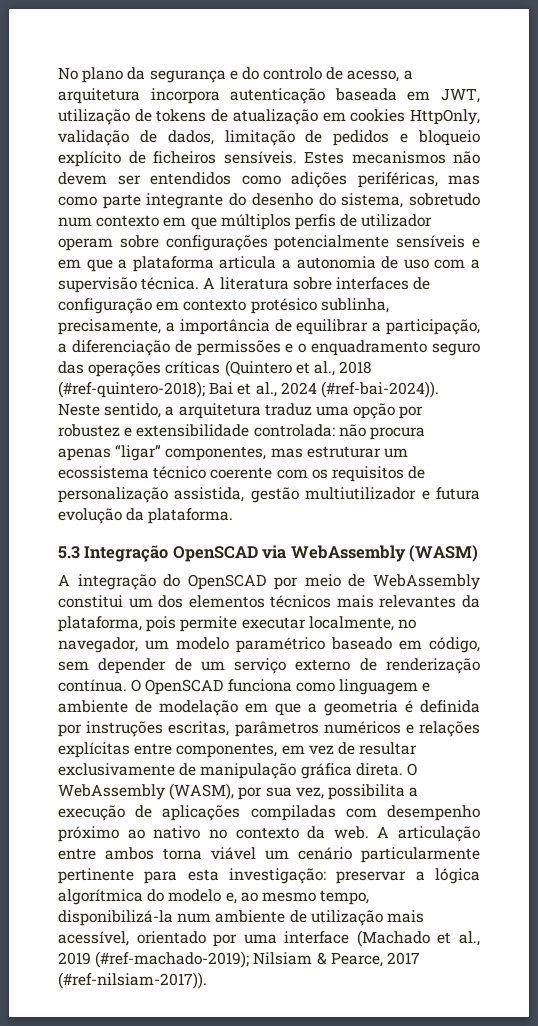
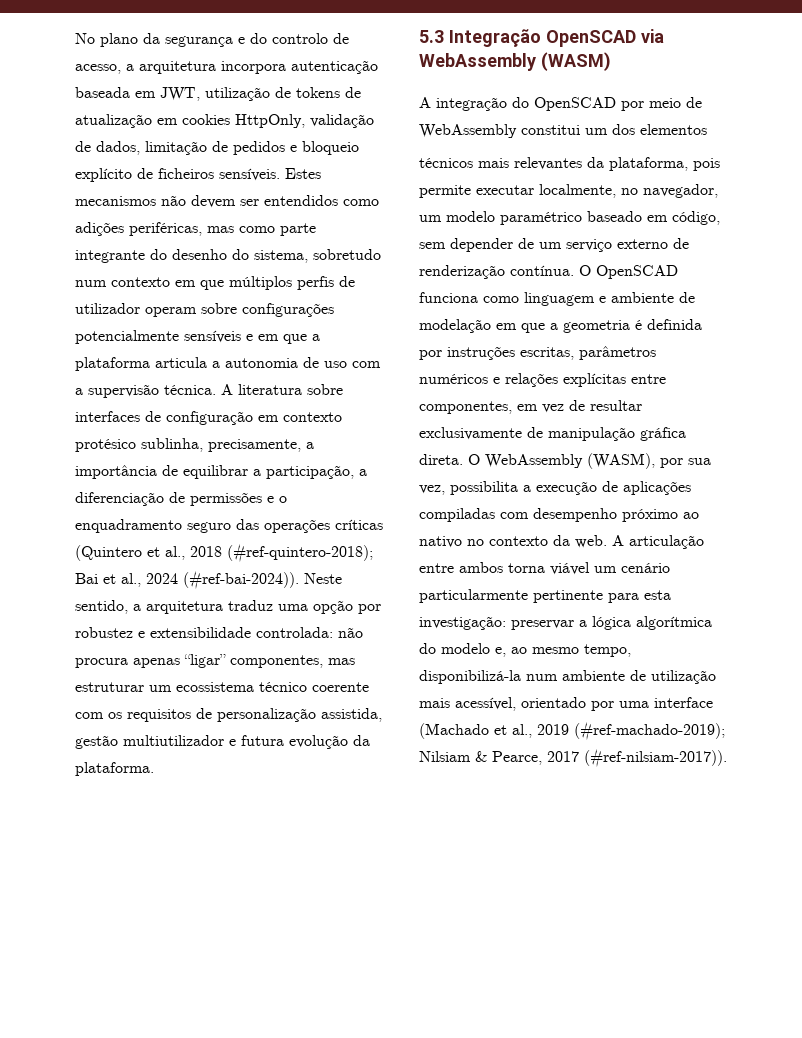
- A integração do OpenSCAD por meio de WebAssembly constitui um dos elementos técnicos mais relevantes da plataforma, pois permite executar localmente, no navegador, um modelo paramétrico baseado em código, sem depender de um serviço externo de renderização contínua.
+ A integração do OpenSCAD por meio de WebAssembly constitui um dos elementos
+ técnicos mais relevantes da plataforma, pois permite executar localmente, no navegador, um modelo paramétrico baseado em código, sem depender de um serviço externo de renderização contínua.

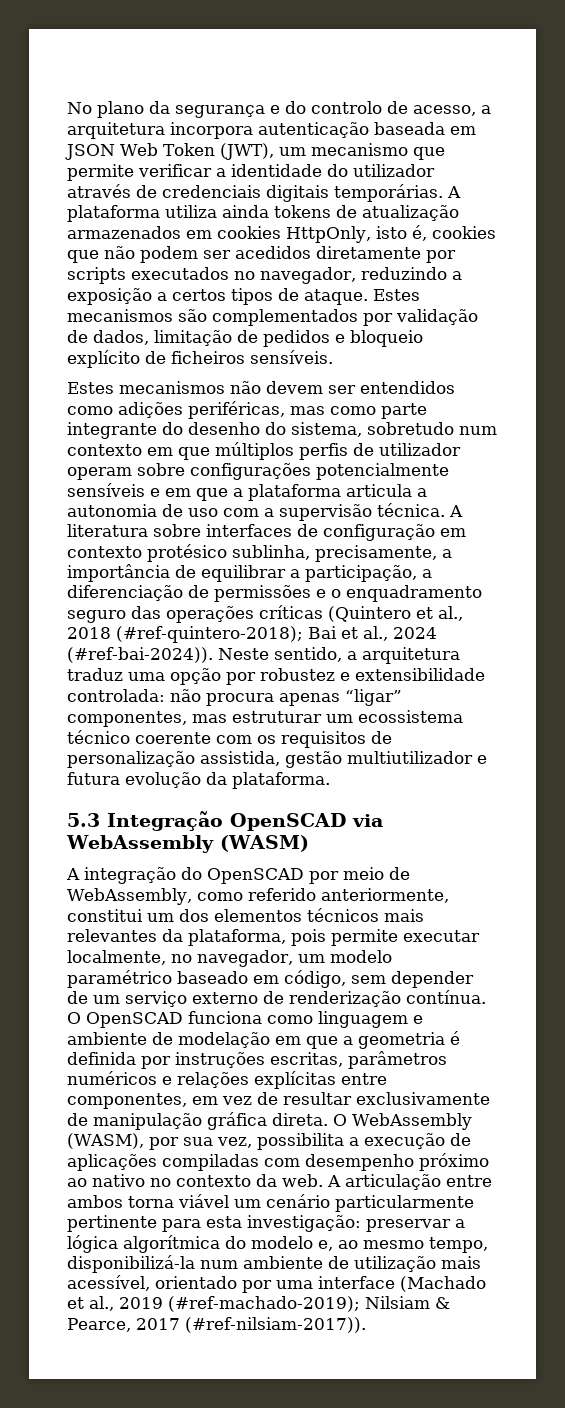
- No plano da segurança e do controlo de acesso, a arquitetura incorpora autenticação baseada em JWT, utilização de tokens de atualização em cookies HttpOnly, validação de dados, limitação de pedidos e bloqueio explícito de ficheiros sensíveis. Estes mecanismos não devem ser entendidos como adições periféricas, mas como parte integrante do desenho do sistema, sobretudo num contexto em que múltiplos perfis de utilizador operam sobre configurações potencialmente sensíveis e em que a plataforma articula a autonomia de uso com a supervisão técnica.
+ No plano da segurança e do controlo de acesso, a arquitetura incorpora autenticação baseada em JSON Web Token (JWT), um mecanismo que permite verificar a identidade do utilizador através de credenciais digitais temporárias. A plataforma utiliza ainda tokens de atualização armazenados em cookies HttpOnly, isto é, cookies que não podem ser acedidos diretamente por scripts executados no navegador, reduzindo a exposição a certos tipos de ataque. Estes mecanismos são complementados por validação de dados, limitação de pedidos e bloqueio explícito de ficheiros sensíveis.
+ Estes mecanismos não devem ser entendidos como adições periféricas, mas como parte integrante do desenho do sistema, sobretudo num contexto em que múltiplos perfis de utilizador operam sobre configurações potencialmente sensíveis e em que a plataforma articula a autonomia de uso com a supervisão técnica.
- A integração do OpenSCAD por meio de WebAssembly constitui um dos elementos
- técnicos mais relevantes da plataforma, pois permite executar localmente, no navegador, um modelo paramétrico baseado em código, sem depender de um serviço externo de renderização contínua.
+ A integração do OpenSCAD por meio de WebAssembly, como referido anteriormente, constitui um dos elementos técnicos mais relevantes da plataforma, pois permite executar localmente, no navegador, um modelo paramétrico baseado em código, sem depender de um serviço externo de renderização contínua.

